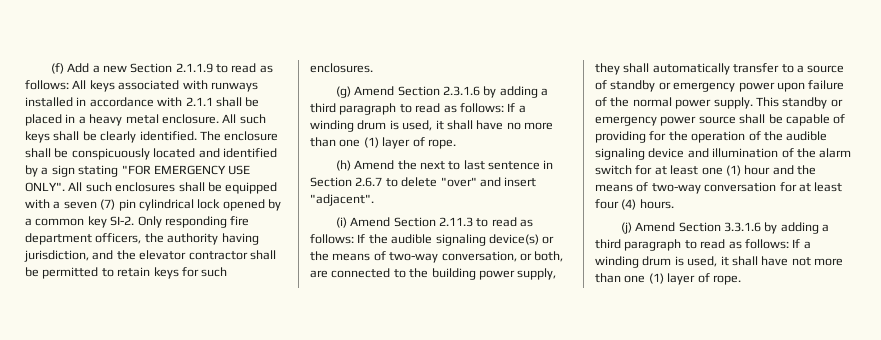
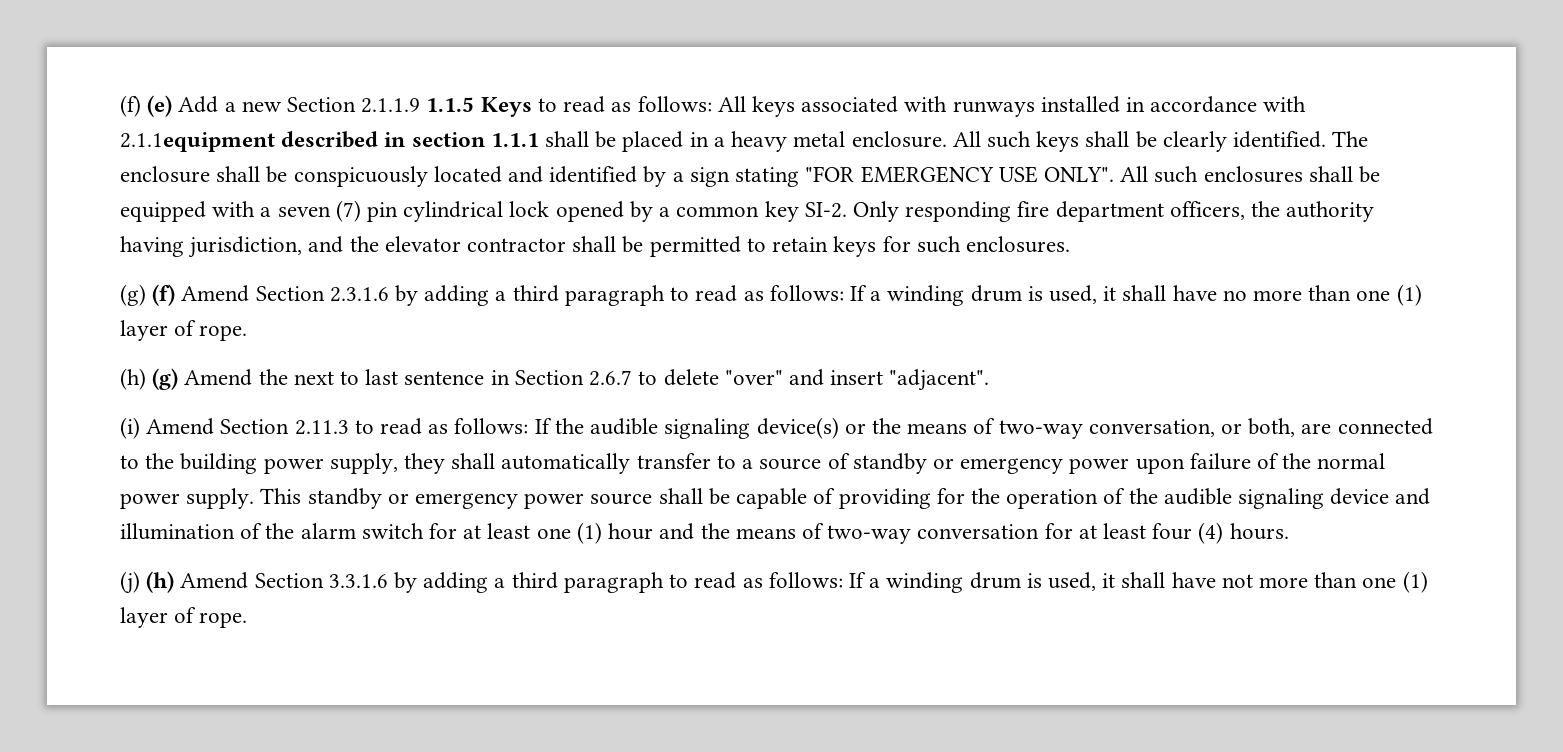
- (f) Add a new Section 2.1.1.9 to read as follows: All keys associated with runways installed in accordance with 2.1.1 shall be placed in a heavy metal enclosure.
+ (f) (e) Add a new Section 2.1.1.9 1.1.5 Keys to read as follows: All keys associated with runways installed in accordance with 2.1.1equipment described in section 1.1.1 shall be placed in a heavy metal enclosure.
- (g) Amend Section 2.3.1.6 by adding a third paragraph to read as follows: If a winding drum is used, it shall have no more than one (1) layer of rope.
+ (g) (f) Amend Section 2.3.1.6 by adding a third paragraph to read as follows: If a winding drum is used, it shall have no more than one (1) layer of rope.
- (h) Amend the next to last sentence in Section 2.6.7 to delete "over" and insert "adjacent".
+ (h) (g) Amend the next to last sentence in Section 2.6.7 to delete "over" and insert "adjacent".
- (j) Amend Section 3.3.1.6 by adding a third paragraph to read as follows: If a winding drum is used, it shall have not more than one (1) layer of rope.
+ (j) (h) Amend Section 3.3.1.6 by adding a third paragraph to read as follows: If a winding drum is used, it shall have not more than one (1) layer of rope.

